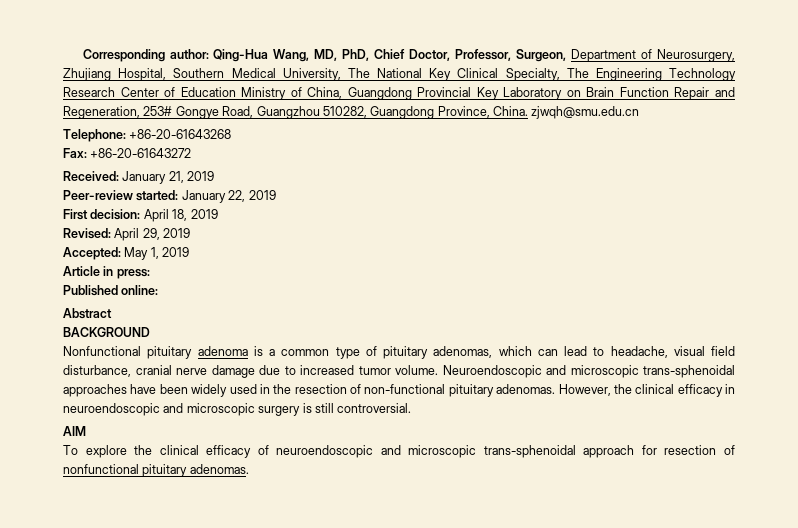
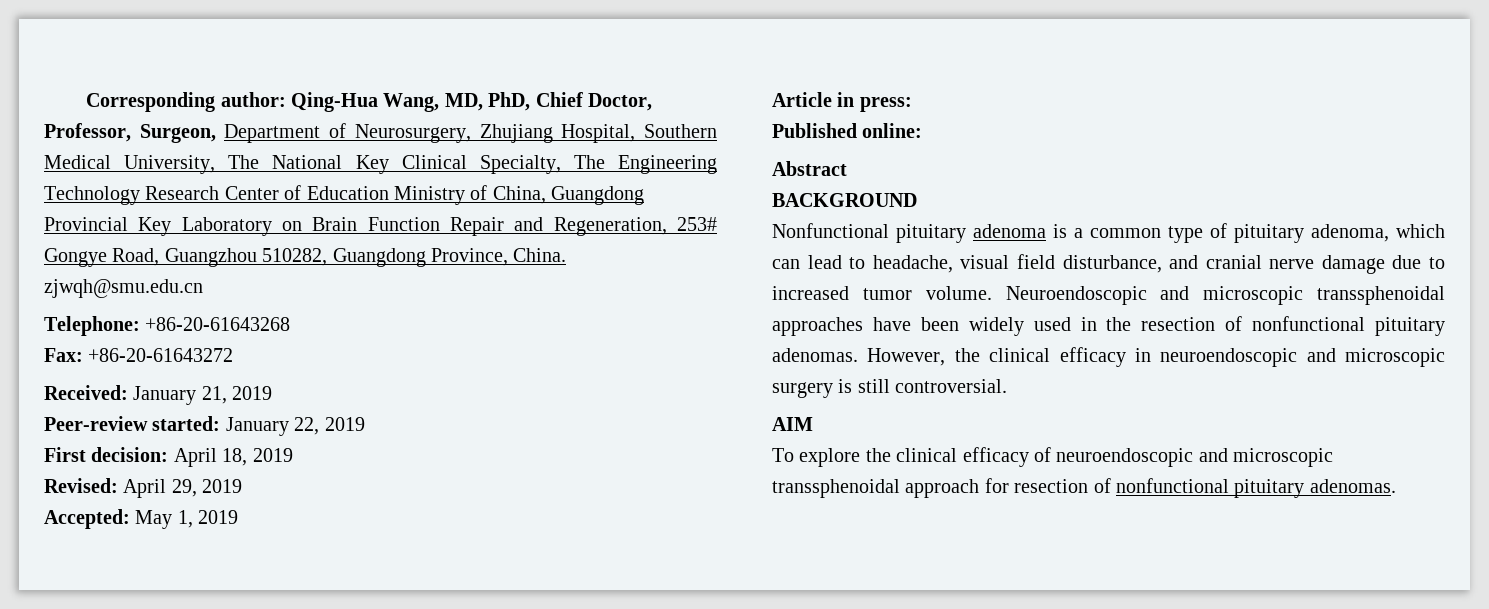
- Nonfunctional pituitary adenoma is a common type of pituitary adenomas, which can lead to headache, visual field disturbance, cranial nerve damage due to increased tumor volume.
+ Nonfunctional pituitary adenoma is a common type of pituitary adenoma, which can lead to headache, visual field disturbance, and cranial nerve damage due to increased tumor volume.
- Neuroendoscopic and microscopic trans-sphenoidal approaches have been widely used in the resection of non-functional pituitary adenomas.
+ Neuroendoscopic and microscopic transsphenoidal approaches have been widely used in the resection of nonfunctional pituitary adenomas.
- To explore the clinical efficacy of neuroendoscopic and microscopic trans-sphenoidal approach for resection of nonfunctional pituitary adenomas.
+ To explore the clinical efficacy of neuroendoscopic and microscopic transsphenoidal approach for resection of nonfunctional pituitary adenomas.

